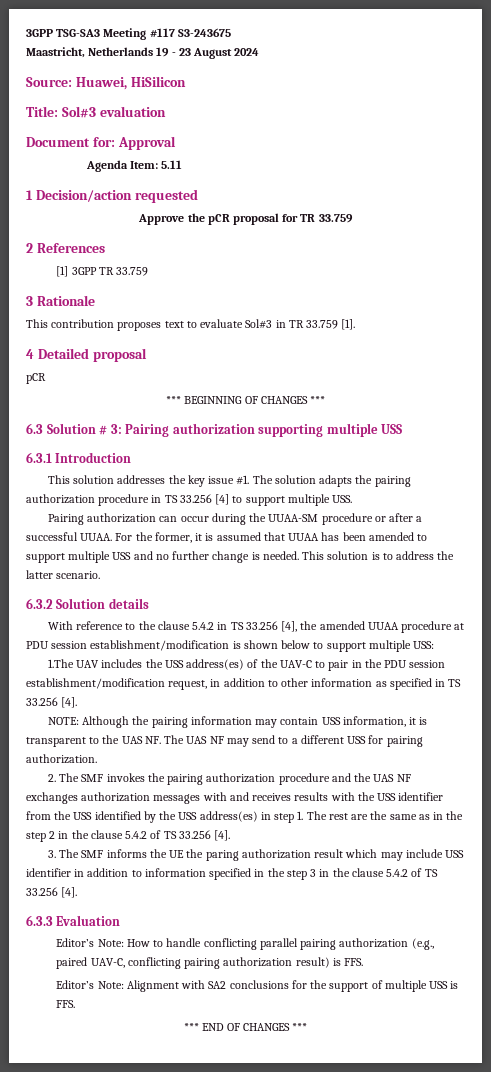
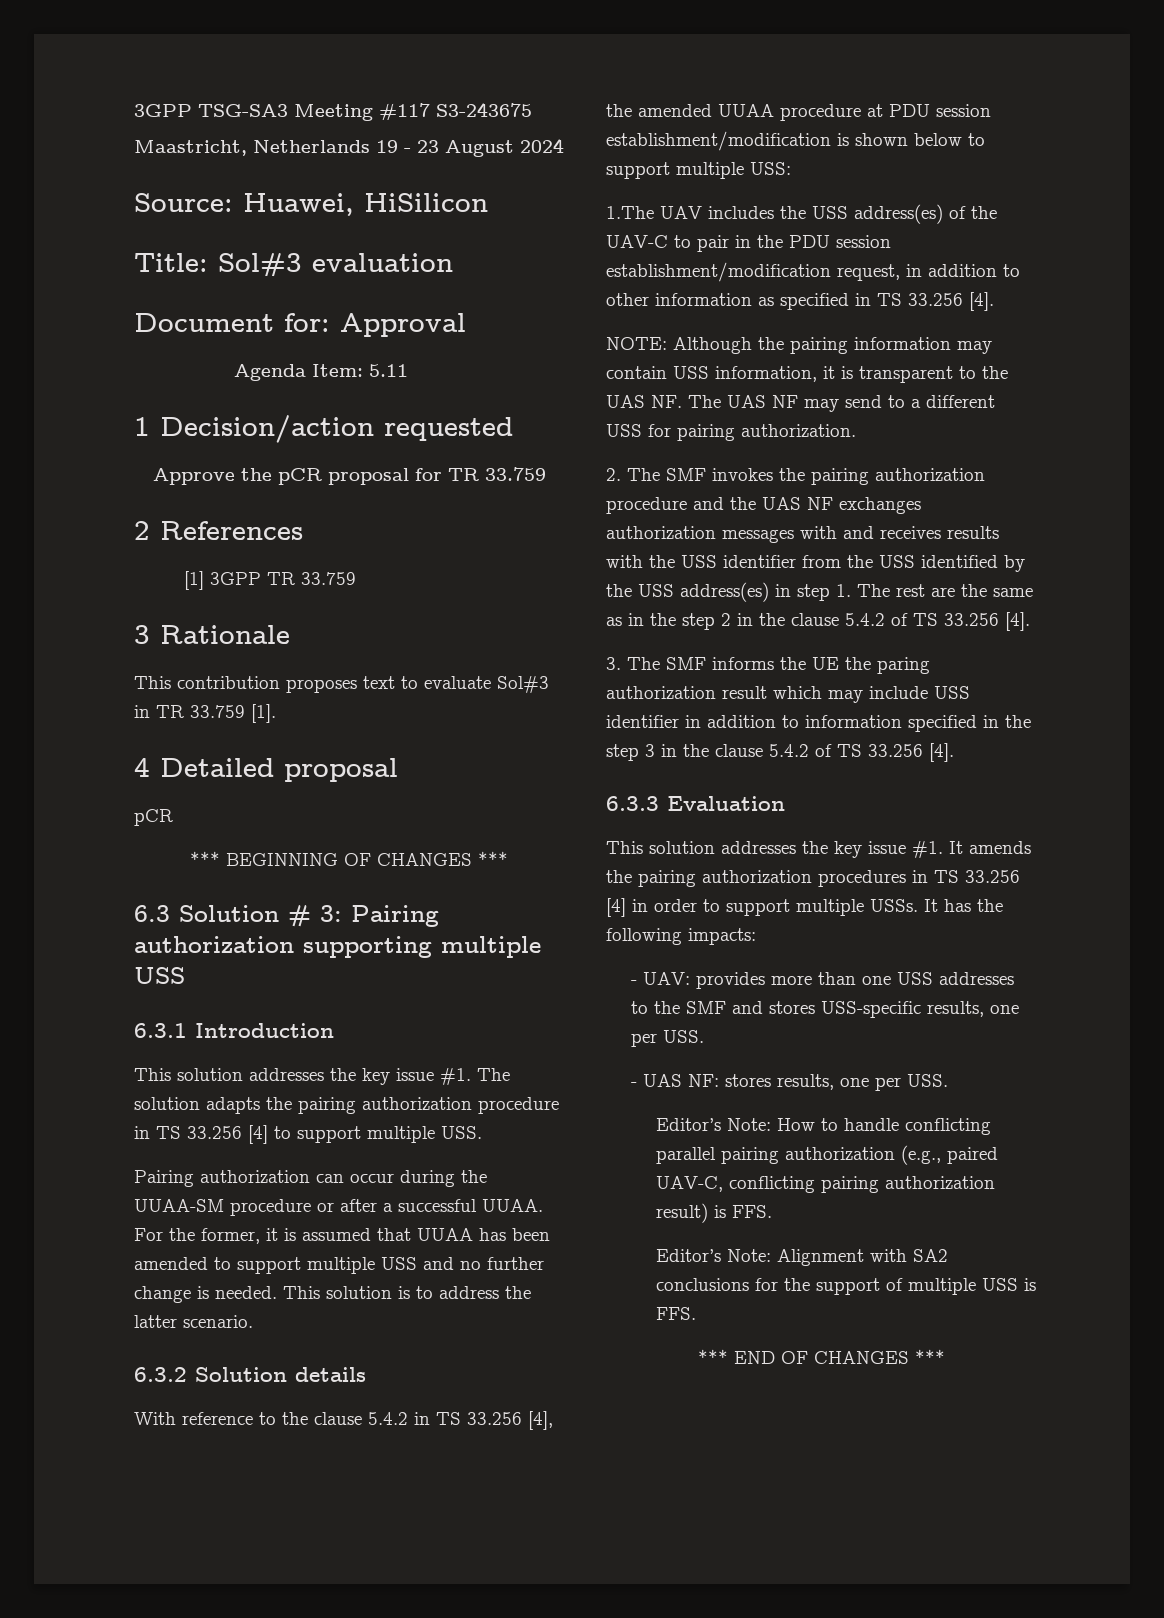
+ This solution addresses the key issue #1. It amends the pairing authorization procedures in TS 33.256 [4] in order to support multiple USSs. It has the following impacts:
+ - UAV: provides more than one USS addresses to the SMF and stores USS-specific results, one per USS.
+ - UAS NF: stores results, one per USS.

